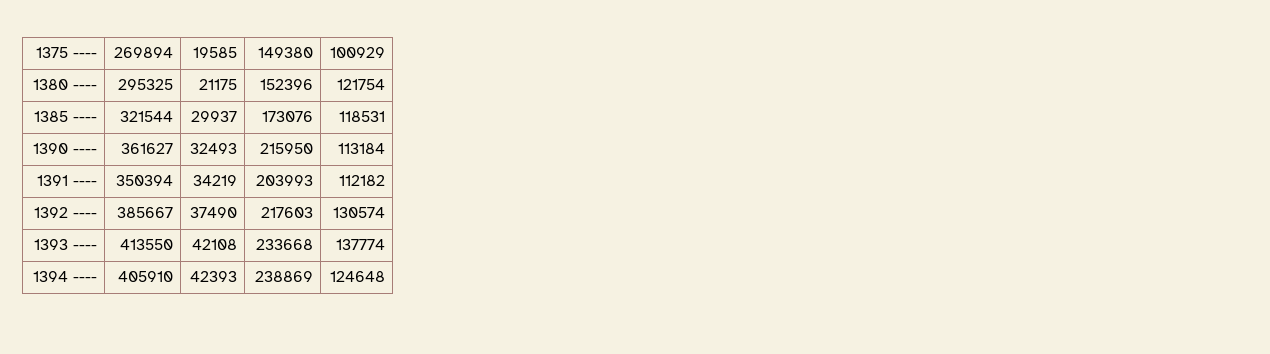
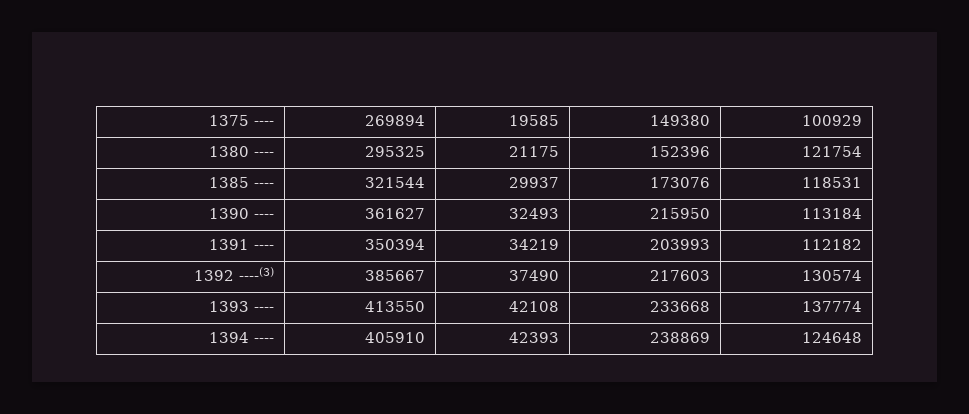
- 1392 ---- | 385667 | 37490 | 217603 | 130574
+ 1392 ----(3) | 385667 | 37490 | 217603 | 130574

